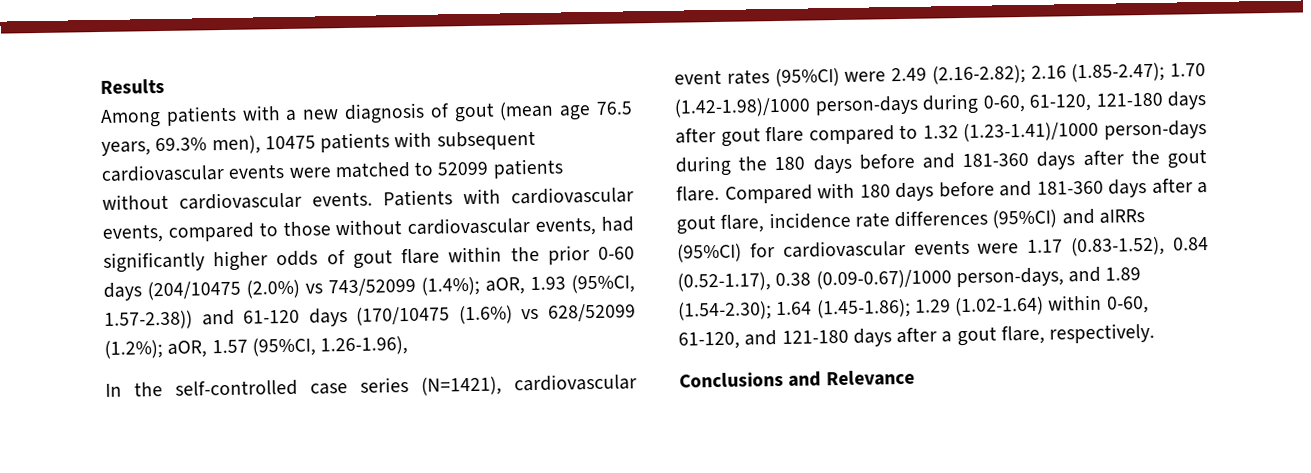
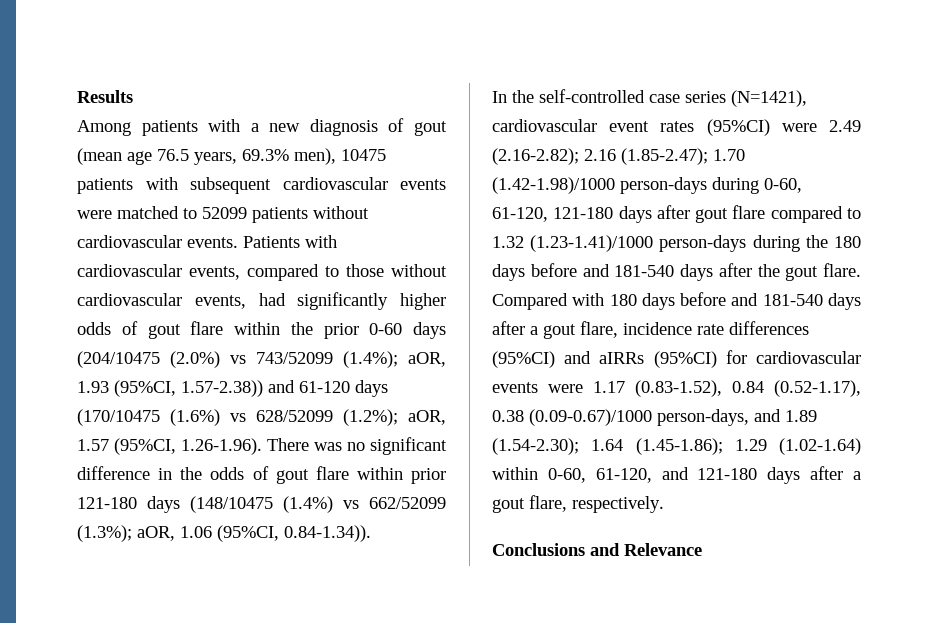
- Patients with cardiovascular events, compared to those without cardiovascular events, had significantly higher odds of gout flare within the prior 0-60 days (204/10475 (2.0%) vs 743/52099 (1.4%); aOR, 1.93 (95%CI, 1.57-2.38)) and 61-120 days (170/10475 (1.6%) vs 628/52099 (1.2%); aOR, 1.57 (95%CI, 1.26-1.96),
+ Patients with cardiovascular events, compared to those without cardiovascular events, had significantly higher odds of gout flare within the prior 0-60 days (204/10475 (2.0%) vs 743/52099 (1.4%); aOR, 1.93 (95%CI, 1.57-2.38)) and 61-120 days (170/10475 (1.6%) vs 628/52099 (1.2%); aOR, 1.57 (95%CI, 1.26-1.96). There was no significant difference in the odds of gout flare within prior 121-180 days (148/10475 (1.4%) vs 662/52099 (1.3%); aOR, 1.06 (95%CI, 0.84-1.34)).
- In the self-controlled case series (N=1421), cardiovascular event rates (95%CI) were 2.49 (2.16-2.82); 2.16 (1.85-2.47); 1.70 (1.42-1.98)/1000 person-days during 0-60, 61-120, 121-180 days after gout flare compared to 1.32 (1.23-1.41)/1000 person-days during the 180 days before and 181-360 days after the gout flare.
+ In the self-controlled case series (N=1421), cardiovascular event rates (95%CI) were 2.49 (2.16-2.82); 2.16 (1.85-2.47); 1.70 (1.42-1.98)/1000 person-days during 0-60, 61-120, 121-180 days after gout flare compared to 1.32 (1.23-1.41)/1000 person-days during the 180 days before and 181-540 days after the gout flare.
- Compared with 180 days before and 181-360 days after a gout flare, incidence rate differences (95%CI) and aIRRs (95%CI) for cardiovascular events were 1.17 (0.83-1.52), 0.84 (0.52-1.17), 0.38 (0.09-0.67)/1000 person-days, and 1.89 (1.54-2.30); 1.64 (1.45-1.86); 1.29 (1.02-1.64) within 0-60, 61-120, and 121-180 days after a gout flare, respectively.
+ Compared with 180 days before and 181-540 days after a gout flare, incidence rate differences (95%CI) and aIRRs (95%CI) for cardiovascular events were 1.17 (0.83-1.52), 0.84 (0.52-1.17), 0.38 (0.09-0.67)/1000 person-days, and 1.89 (1.54-2.30); 1.64 (1.45-1.86); 1.29 (1.02-1.64) within 0-60, 61-120, and 121-180 days after a gout flare, respectively.

